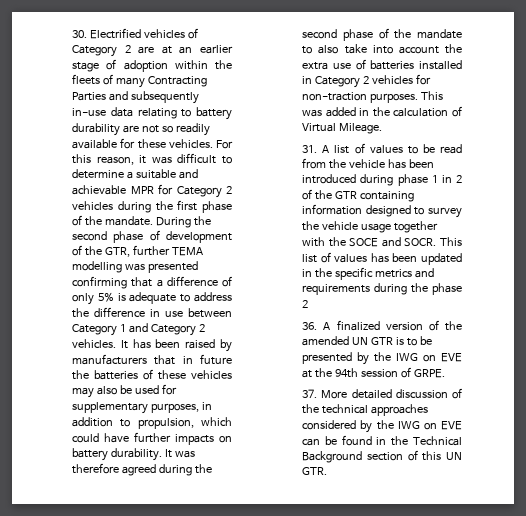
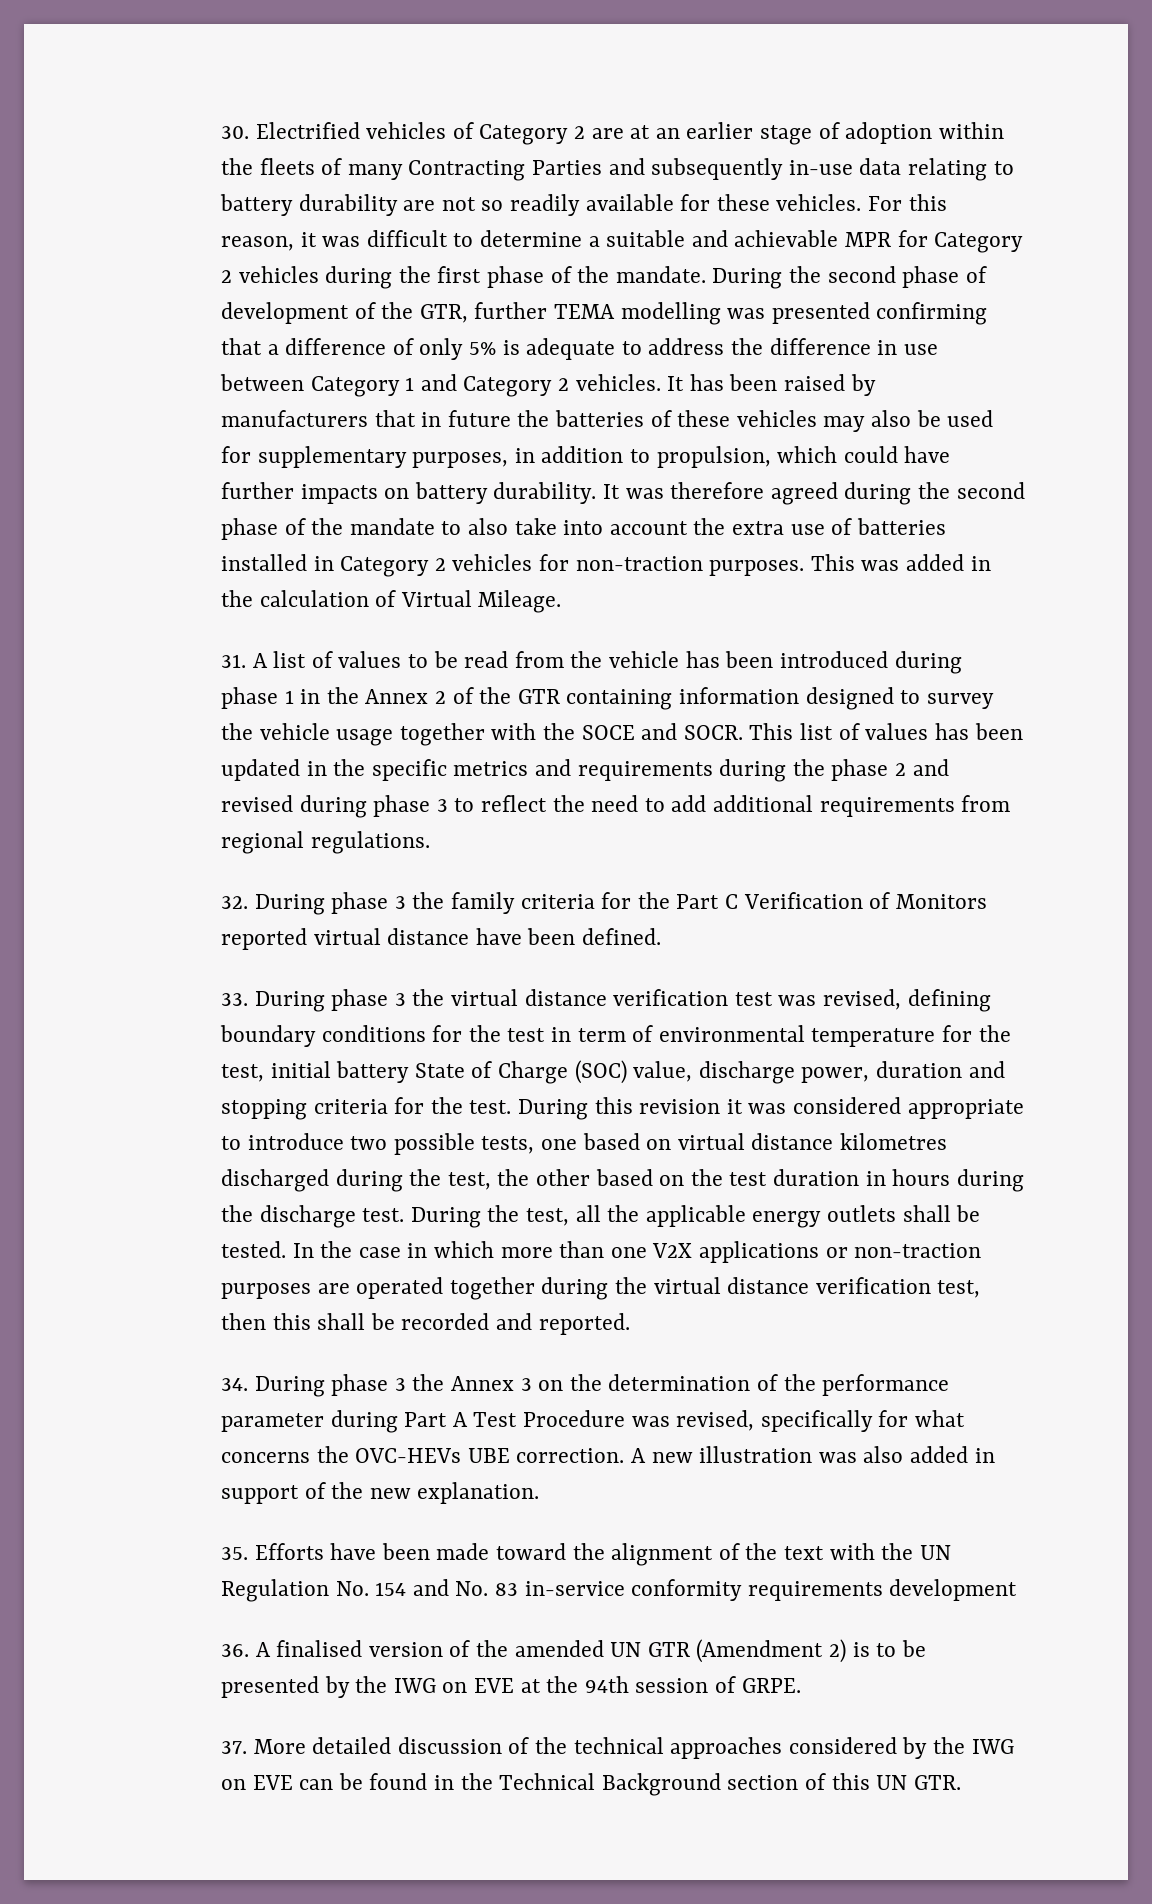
- 31. A list of values to be read from the vehicle has been introduced during phase 1 in 2 of the GTR containing information designed to survey the vehicle usage together with the SOCE and SOCR.
+ 31. A list of values to be read from the vehicle has been introduced during phase 1 in the Annex 2 of the GTR containing information designed to survey the vehicle usage together with the SOCE and SOCR.
- This list of values has been updated in the specific metrics and requirements during the phase 2
+ This list of values has been updated in the specific metrics and requirements during the phase 2 and revised during phase 3 to reflect the need to add additional requirements from regional regulations.
+ 32. During phase 3 the family criteria for the Part C Verification of Monitors reported virtual distance have been defined.
+ 33. During phase 3 the virtual distance verification test was revised, defining boundary conditions for the test in term of environmental temperature for the test, initial battery State of Charge (SOC) value, discharge power, duration and stopping criteria for the test. During this revision it was considered appropriate to introduce two possible tests, one based on virtual distance kilometres discharged during the test, the other based on the test duration in hours during the discharge test. During the test, all the applicable energy outlets shall be tested. In the case in which more than one V2X applications or non-traction purposes are operated together during the virtual distance verification test, then this shall be recorded and reported.
+ 34. During phase 3 the Annex 3 on the determination of the performance parameter during Part A Test Procedure was revised, specifically for what concerns the OVC-HEVs UBE correction. A new illustration was also added in support of the new explanation.
+ 35. Efforts have been made toward the alignment of the text with the UN Regulation No. 154 and No. 83 in-service conformity requirements development
- 36. A finalized version of the amended UN GTR is to be presented by the IWG on EVE at the 94th session of GRPE.
+ 36. A finalised version of the amended UN GTR (Amendment 2) is to be presented by the IWG on EVE at the 94th session of GRPE.

